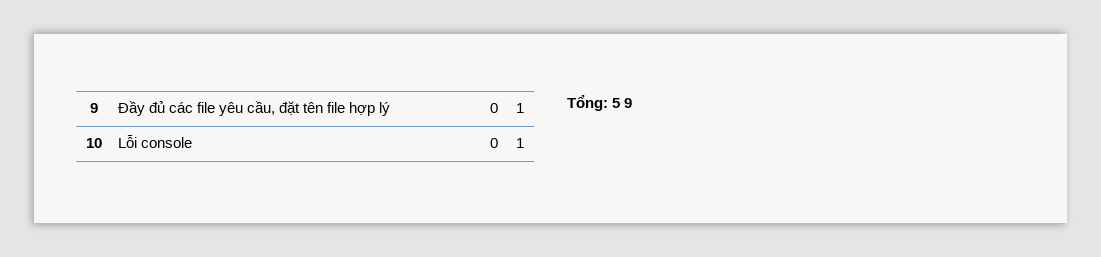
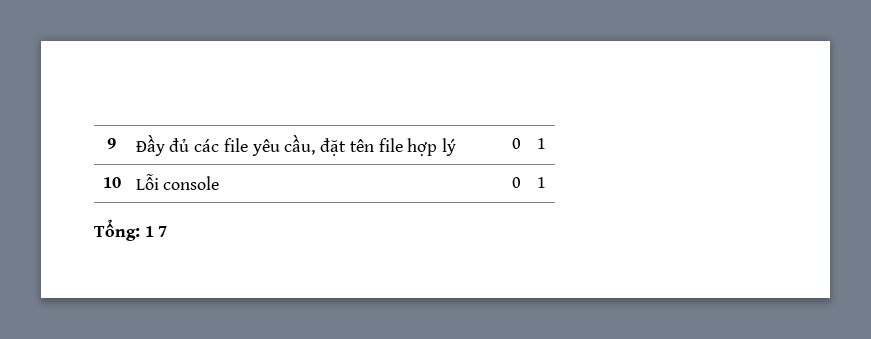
- Tổng: 5 9
+ Tổng: 1 7

